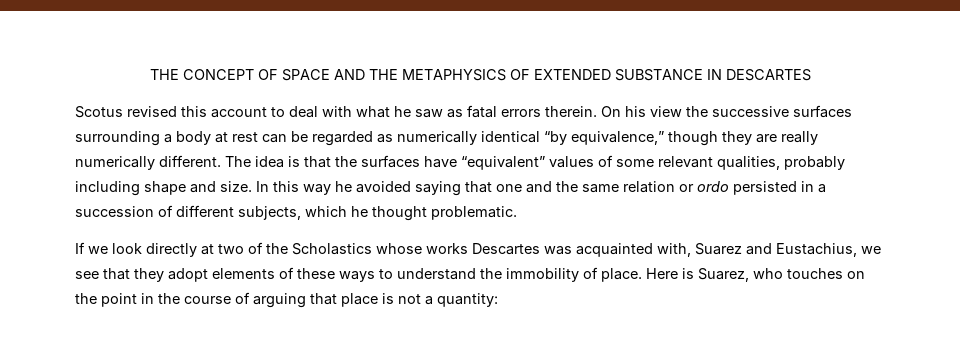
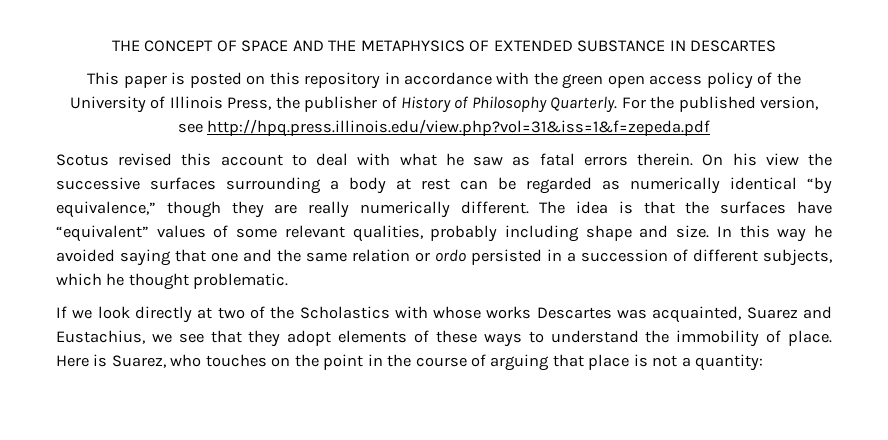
+ This paper is posted on this repository in accordance with the green open access policy of the University of Illinois Press, the publisher of History of Philosophy Quarterly. For the published version, see http://hpq.press.illinois.edu/view.php?vol=31&iss=1&f=zepeda.pdf
- If we look directly at two of the Scholastics whose works Descartes was acquainted with, Suarez and Eustachius, we see that they adopt elements of these ways to understand the immobility of place.
+ If we look directly at two of the Scholastics with whose works Descartes was acquainted, Suarez and Eustachius, we see that they adopt elements of these ways to understand the immobility of place.

